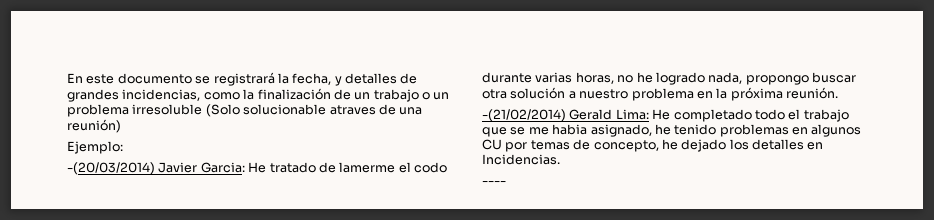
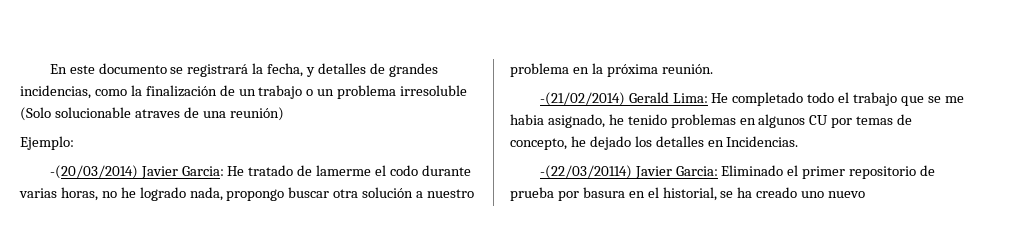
- ----
+ -(22/03/20114) Javier Garcia: Eliminado el primer repositorio de prueba por basura en el historial, se ha creado uno nuevo

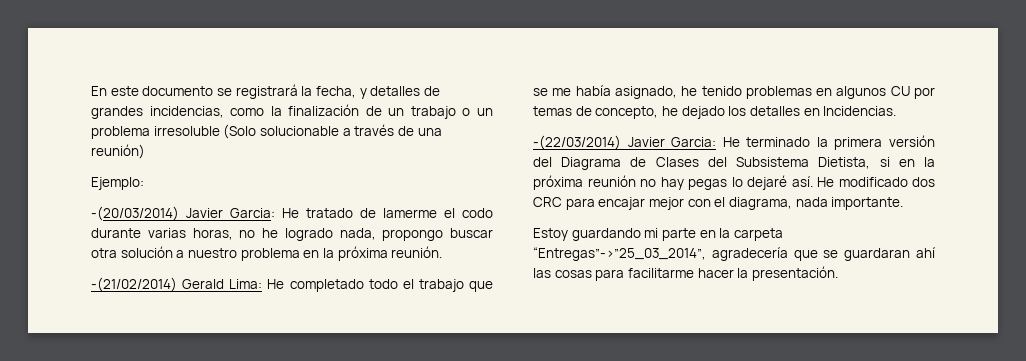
- En este documento se registrará la fecha, y detalles de grandes incidencias, como la finalización de un trabajo o un problema irresoluble (Solo solucionable atraves de una reunión)
+ En este documento se registrará la fecha, y detalles de grandes incidencias, como la finalización de un trabajo o un problema irresoluble (Solo solucionable a través de una reunión)
- -(21/02/2014) Gerald Lima: He completado todo el trabajo que se me habia asignado, he tenido problemas en algunos CU por temas de concepto, he dejado los detalles en Incidencias.
+ -(21/02/2014) Gerald Lima: He completado todo el trabajo que se me había asignado, he tenido problemas en algunos CU por temas de concepto, he dejado los detalles en Incidencias.
- -(22/03/20114) Javier Garcia: Eliminado el primer repositorio de prueba por basura en el historial, se ha creado uno nuevo
+ -(22/03/2014) Javier Garcia: He terminado la primera versión del Diagrama de Clases del Subsistema Dietista, si en la próxima reunión no hay pegas lo dejaré así. He modificado dos CRC para encajar mejor con el diagrama, nada importante.
+ Estoy guardando mi parte en la carpeta “Entregas”->”25_03_2014”, agradecería que se guardaran ahí las cosas para facilitarme hacer la presentación.

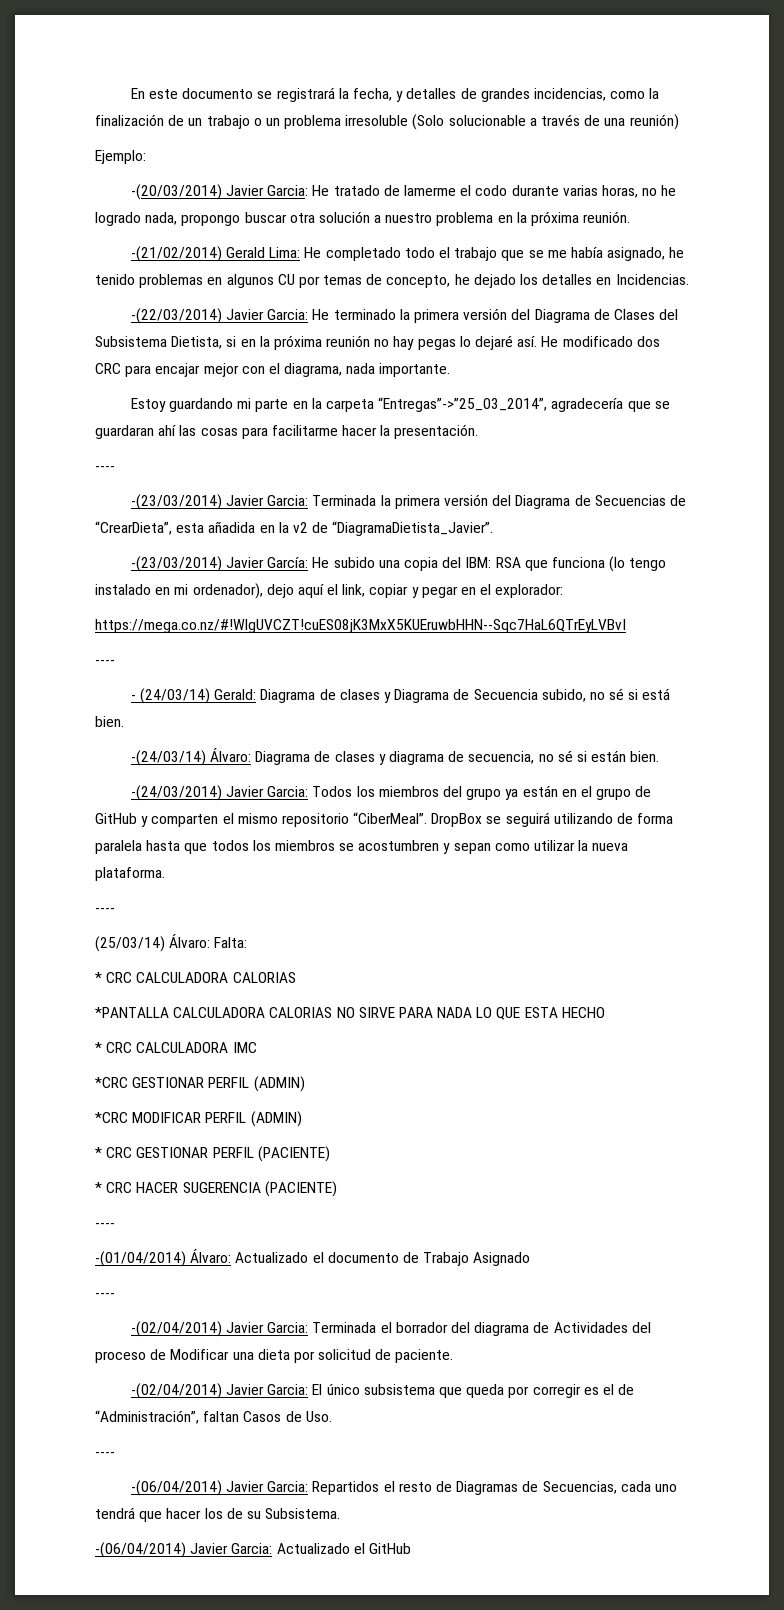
  Estoy guardando mi parte en la carpeta “Entregas”->”25_03_2014”, agradecería que se guardaran ahí las cosas para facilitarme hacer la presentación.
+ ----
+ -(23/03/2014) Javier Garcia: Terminada la primera versión del Diagrama de Secuencias de “CrearDieta”, esta añadida en la v2 de “DiagramaDietista_Javier”.
+ -(23/03/2014) Javier García: He subido una copia del IBM: RSA que funciona (lo tengo instalado en mi ordenador), dejo aquí el link, copiar y pegar en el explorador:
+ https://mega.co.nz/#!WlgUVCZT!cuES08jK3MxX5KUEruwbHHN--Sqc7HaL6QTrEyLVBvI
+ ----
+ - (24/03/14) Gerald: Diagrama de clases y Diagrama de Secuencia subido, no sé si está bien.
+ -(24/03/14) Álvaro: Diagrama de clases y diagrama de secuencia, no sé si están bien.
+ -(24/03/2014) Javier Garcia: Todos los miembros del grupo ya están en el grupo de GitHub y comparten el mismo repositorio “CiberMeal”. DropBox se seguirá utilizando de forma paralela hasta que todos los miembros se acostumbren y sepan como utilizar la nueva plataforma.
+ ----
+ (25/03/14) Álvaro: Falta:
+ * CRC CALCULADORA CALORIAS
+ *PANTALLA CALCULADORA CALORIAS NO SIRVE PARA NADA LO QUE ESTA HECHO
+ * CRC CALCULADORA IMC
+ *CRC GESTIONAR PERFIL (ADMIN)
+ *CRC MODIFICAR PERFIL (ADMIN)
+ * CRC GESTIONAR PERFIL (PACIENTE)
+ * CRC HACER SUGERENCIA (PACIENTE)
+ ----
+ -(01/04/2014) Álvaro: Actualizado el documento de Trabajo Asignado
+ ----
+ -(02/04/2014) Javier Garcia: Terminada el borrador del diagrama de Actividades del proceso de Modificar una dieta por solicitud de paciente.
+ -(02/04/2014) Javier Garcia: El único subsistema que queda por corregir es el de “Administración”, faltan Casos de Uso.
+ ----
+ -(06/04/2014) Javier Garcia: Repartidos el resto de Diagramas de Secuencias, cada uno tendrá que hacer los de su Subsistema.
+ -(06/04/2014) Javier Garcia: Actualizado el GitHub

